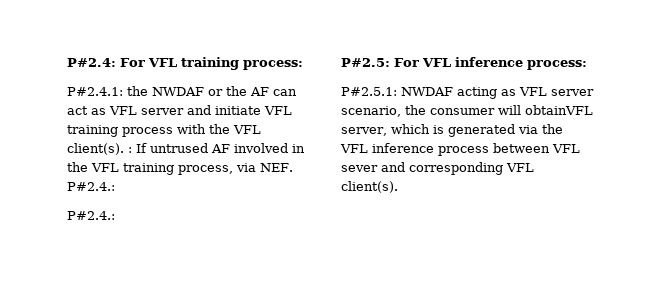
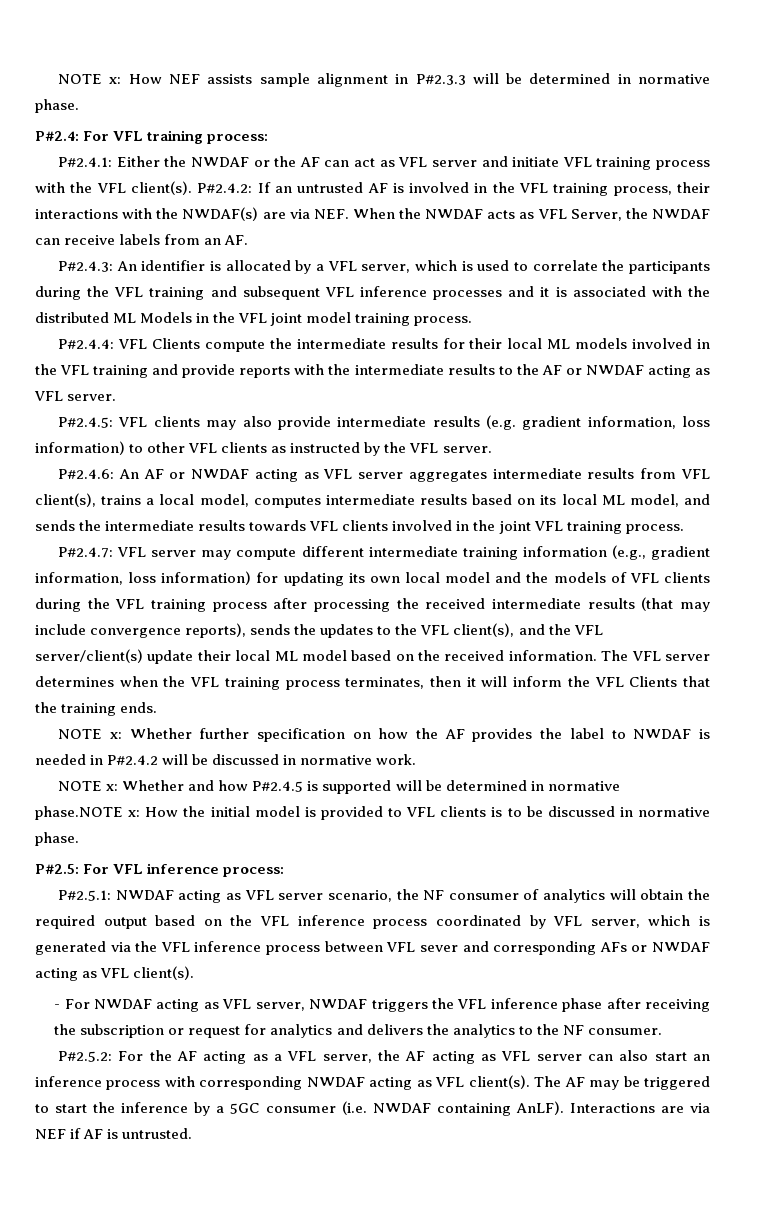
+ NOTE x: How NEF assists sample alignment in P#2.3.3 will be determined in normative phase.
- P#2.4.1: the NWDAF or the AF can act as VFL server and initiate VFL training process with the VFL client(s). : If untrused AF involved in the VFL training process, via NEF. P#2.4.:
- P#2.4.:
+ P#2.4.1: Either the NWDAF or the AF can act as VFL server and initiate VFL training process with the VFL client(s). P#2.4.2: If an untrusted AF is involved in the VFL training process, their interactions with the NWDAF(s) are via NEF. When the NWDAF acts as VFL Server, the NWDAF can receive labels from an AF.
+ P#2.4.3: An identifier is allocated by a VFL server, which is used to correlate the participants during the VFL training and subsequent VFL inference processes and it is associated with the distributed ML Models in the VFL joint model training process.
+ P#2.4.4: VFL Clients compute the intermediate results for their local ML models involved in the VFL training and provide reports with the intermediate results to the AF or NWDAF acting as VFL server.
+ P#2.4.5: VFL clients may also provide intermediate results (e.g. gradient information, loss information) to other VFL clients as instructed by the VFL server.
+ P#2.4.6: An AF or NWDAF acting as VFL server aggregates intermediate results from VFL client(s), trains a local model, computes intermediate results based on its local ML model, and sends the intermediate results towards VFL clients involved in the joint VFL training process.
+ P#2.4.7: VFL server may compute different intermediate training information (e.g., gradient information, loss information) for updating its own local model and the models of VFL clients during the VFL training process after processing the received intermediate results (that may include convergence reports), sends the updates to the VFL client(s), and the VFL server/client(s) update their local ML model based on the received information. The VFL server determines when the VFL training process terminates, then it will inform the VFL Clients that the training ends.
+ NOTE x: Whether further specification on how the AF provides the label to NWDAF is needed in P#2.4.2 will be discussed in normative work.
+ NOTE x: Whether and how P#2.4.5 is supported will be determined in normative phase.NOTE x: How the initial model is provided to VFL clients is to be discussed in normative phase.
- P#2.5.1: NWDAF acting as VFL server scenario, the consumer will obtainVFL server, which is generated via the VFL inference process between VFL sever and corresponding VFL client(s).
+ P#2.5.1: NWDAF acting as VFL server scenario, the NF consumer of analytics will obtain the required output based on the VFL inference process coordinated by VFL server, which is generated via the VFL inference process between VFL sever and corresponding AFs or NWDAF acting as VFL client(s).
+ - For NWDAF acting as VFL server, NWDAF triggers the VFL inference phase after receiving the subscription or request for analytics and delivers the analytics to the NF consumer.
+ P#2.5.2: For the AF acting as a VFL server, the AF acting as VFL server can also start an inference process with corresponding NWDAF acting as VFL client(s). The AF may be triggered to start the inference by a 5GC consumer (i.e. NWDAF containing AnLF). Interactions are via NEF if AF is untrusted.

